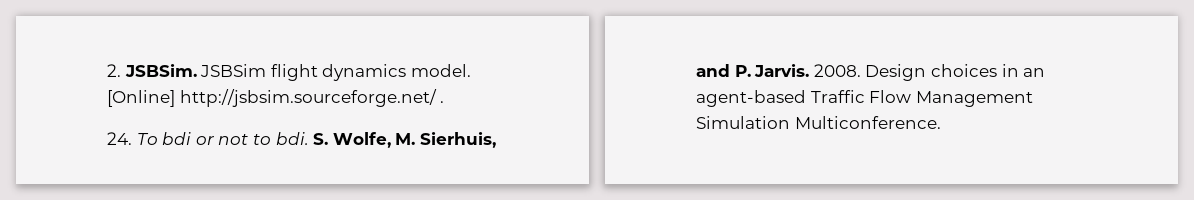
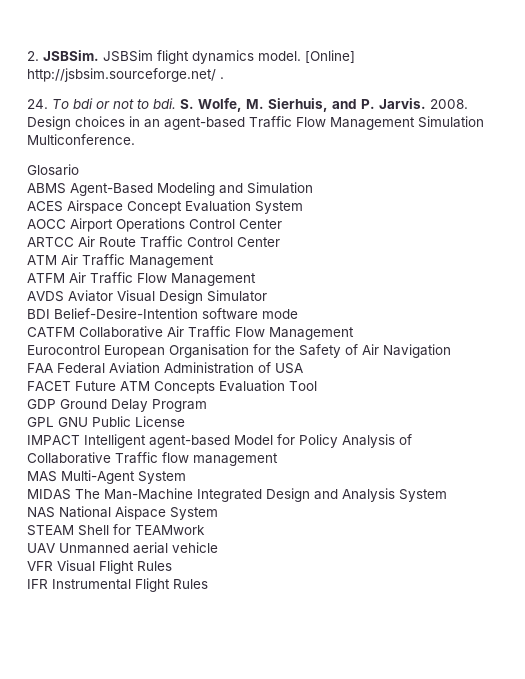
+ Glosario
+ ABMS Agent-Based Modeling and Simulation
+ ACES Airspace Concept Evaluation System
+ AOCC Airport Operations Control Center
+ ARTCC Air Route Traffic Control Center
+ ATM Air Traffic Management
+ ATFM Air Traffic Flow Management
+ AVDS Aviator Visual Design Simulator
+ BDI Belief-Desire-Intention software mode
+ CATFM Collaborative Air Traffic Flow Management
+ Eurocontrol European Organisation for the Safety of Air Navigation
+ FAA Federal Aviation Administration of USA
+ FACET Future ATM Concepts Evaluation Tool
+ GDP Ground Delay Program
+ GPL GNU Public License
+ IMPACT Intelligent agent-based Model for Policy Analysis of Collaborative Traffic flow management
+ MAS Multi-Agent System
+ MIDAS The Man-Machine Integrated Design and Analysis System
+ NAS National Aispace System
+ STEAM Shell for TEAMwork
+ UAV Unmanned aerial vehicle
+ VFR Visual Flight Rules
+ IFR Instrumental Flight Rules

